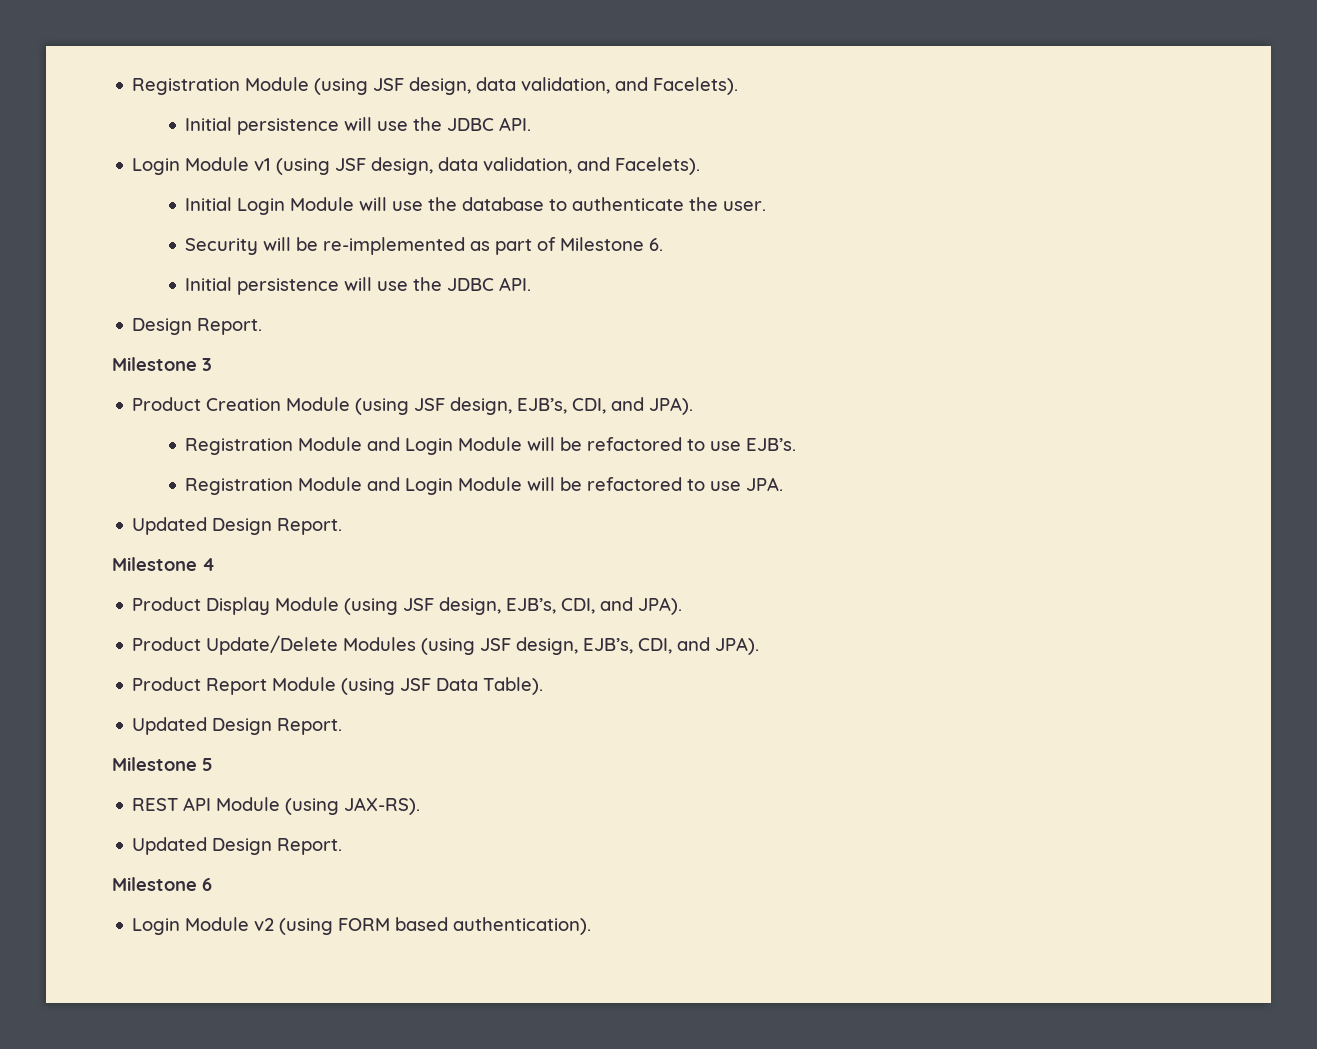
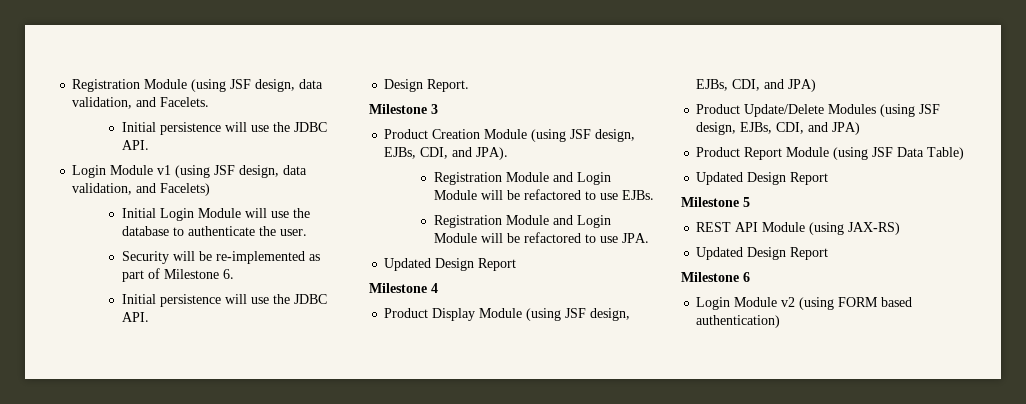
- Registration Module (using JSF design, data validation, and Facelets).
+ Registration Module (using JSF design, data validation, and Facelets.
- Login Module v1 (using JSF design, data validation, and Facelets).
+ Login Module v1 (using JSF design, data validation, and Facelets)
- Product Creation Module (using JSF design, EJB’s, CDI, and JPA).
+ Product Creation Module (using JSF design, EJBs, CDI, and JPA).
- Registration Module and Login Module will be refactored to use EJB’s.
+ Registration Module and Login Module will be refactored to use EJBs.
  Registration Module and Login Module will be refactored to use JPA.
- Updated Design Report.
+ Updated Design Report
- Product Display Module (using JSF design, EJB’s, CDI, and JPA).
+ Product Display Module (using JSF design, EJBs, CDI, and JPA)
- Product Update/Delete Modules (using JSF design, EJB’s, CDI, and JPA).
+ Product Update/Delete Modules (using JSF design, EJBs, CDI, and JPA)
- Product Report Module (using JSF Data Table).
- Updated Design Report.
+ Product Report Module (using JSF Data Table)
+ Updated Design Report
- REST API Module (using JAX-RS).
- Updated Design Report.
+ REST API Module (using JAX-RS)
+ Updated Design Report
- Login Module v2 (using FORM based authentication).
+ Login Module v2 (using FORM based authentication)

